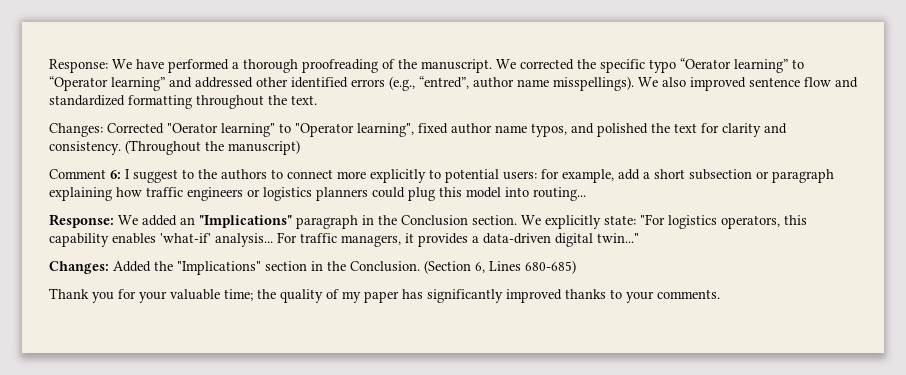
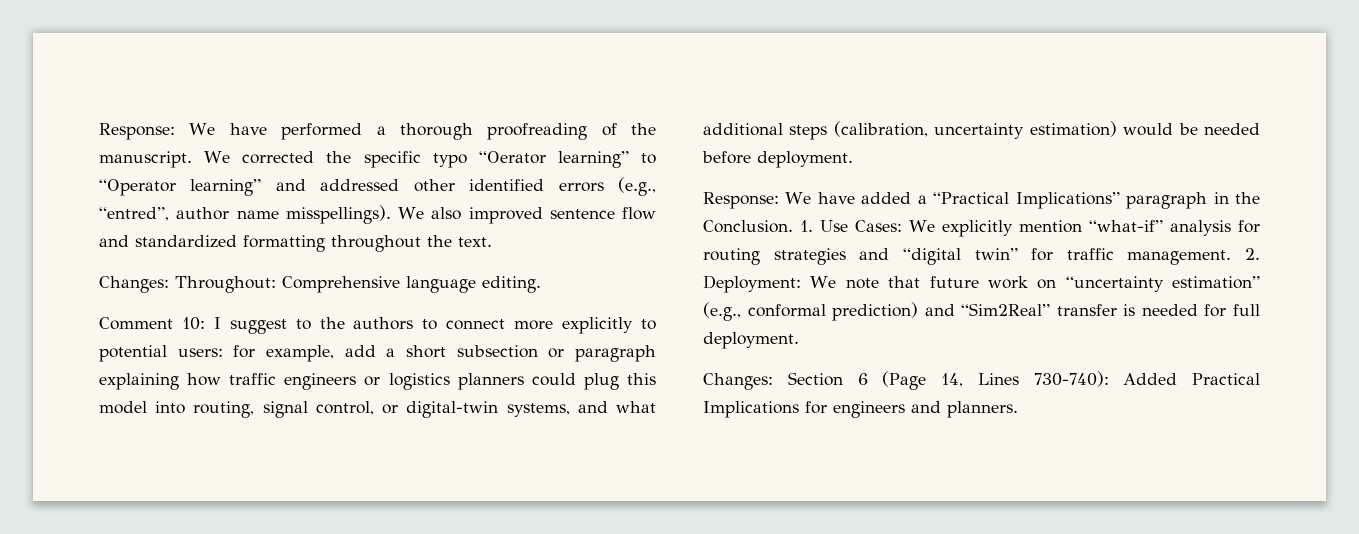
- Changes: Corrected "Oerator learning" to "Operator learning", fixed author name typos, and polished the text for clarity and consistency. (Throughout the manuscript)
+ Changes: Throughout: Comprehensive language editing.
- Comment 6: I suggest to the authors to connect more explicitly to potential users: for example, add a short subsection or paragraph explaining how traffic engineers or logistics planners could plug this model into routing...
- Response: We added an "Implications" paragraph in the Conclusion section. We explicitly state: "For logistics operators, this capability enables 'what-if' analysis... For traffic managers, it provides a data-driven digital twin..."
- Changes: Added the "Implications" section in the Conclusion. (Section 6, Lines 680-685)
- Thank you for your valuable time; the quality of my paper has significantly improved thanks to your comments.
+ Comment 10: I suggest to the authors to connect more explicitly to potential users: for example, add a short subsection or paragraph explaining how traffic engineers or logistics planners could plug this model into routing, signal control, or digital-twin systems, and what additional steps (calibration, uncertainty estimation) would be needed before deployment.
+ Response: We have added a “Practical Implications” paragraph in the Conclusion. 1. Use Cases: We explicitly mention “what-if” analysis for routing strategies and “digital twin” for traffic management. 2. Deployment: We note that future work on “uncertainty estimation” (e.g., conformal prediction) and “Sim2Real” transfer is needed for full deployment.
+ Changes: Section 6 (Page 14, Lines 730-740): Added Practical Implications for engineers and planners.

